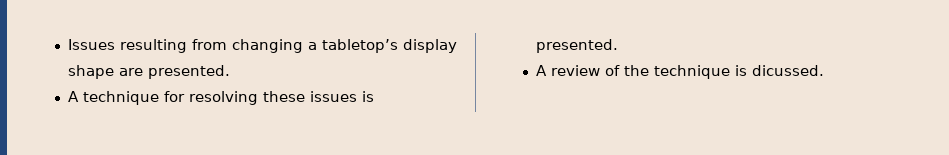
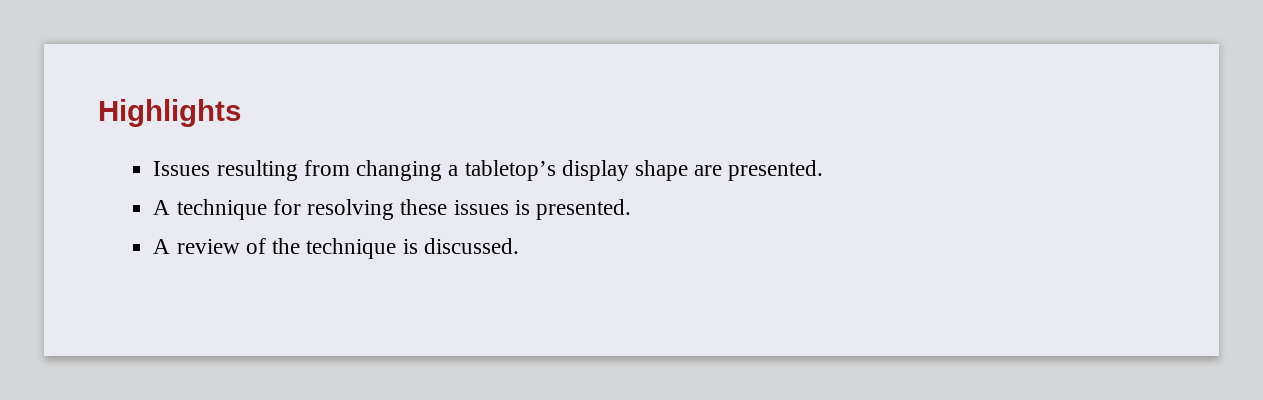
+ Highlights
- A review of the technique is dicussed.
+ A review of the technique is discussed.

